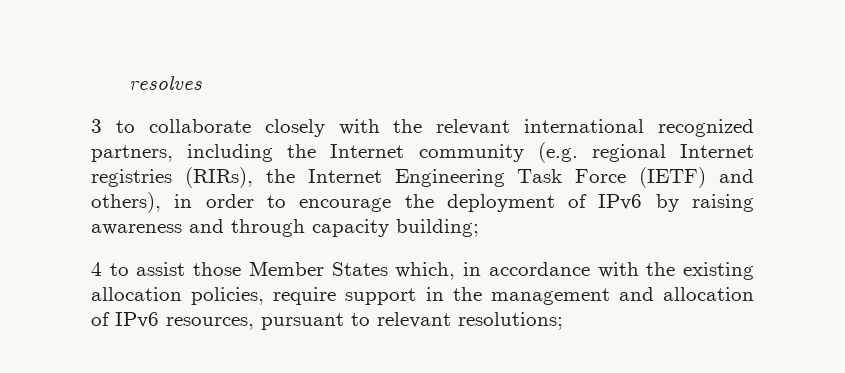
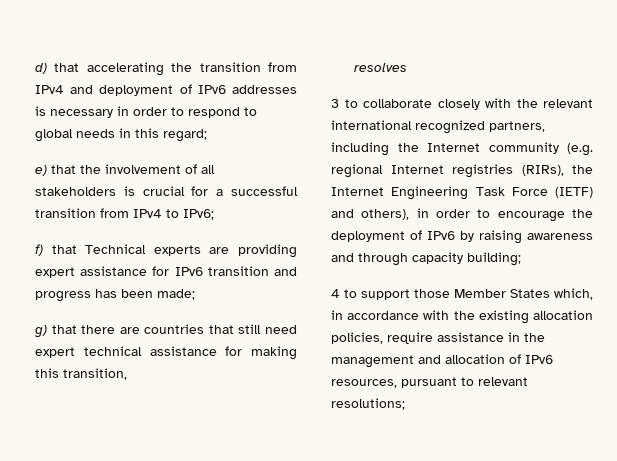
+ d) that accelerating the transition from IPv4 and deployment of IPv6 addresses is necessary in order to respond to global needs in this regard;
+ e) that the involvement of all stakeholders is crucial for a successful transition from IPv4 to IPv6;
+ f) that Technical experts are providing expert assistance for IPv6 transition and progress has been made;
+ g) that there are countries that still need expert technical assistance for making this transition,
- 4 to assist those Member States which, in accordance with the existing allocation policies, require support in the management and allocation of IPv6 resources, pursuant to relevant resolutions;
+ 4 to support those Member States which, in accordance with the existing allocation policies, require assistance in the management and allocation of IPv6 resources, pursuant to relevant resolutions;

